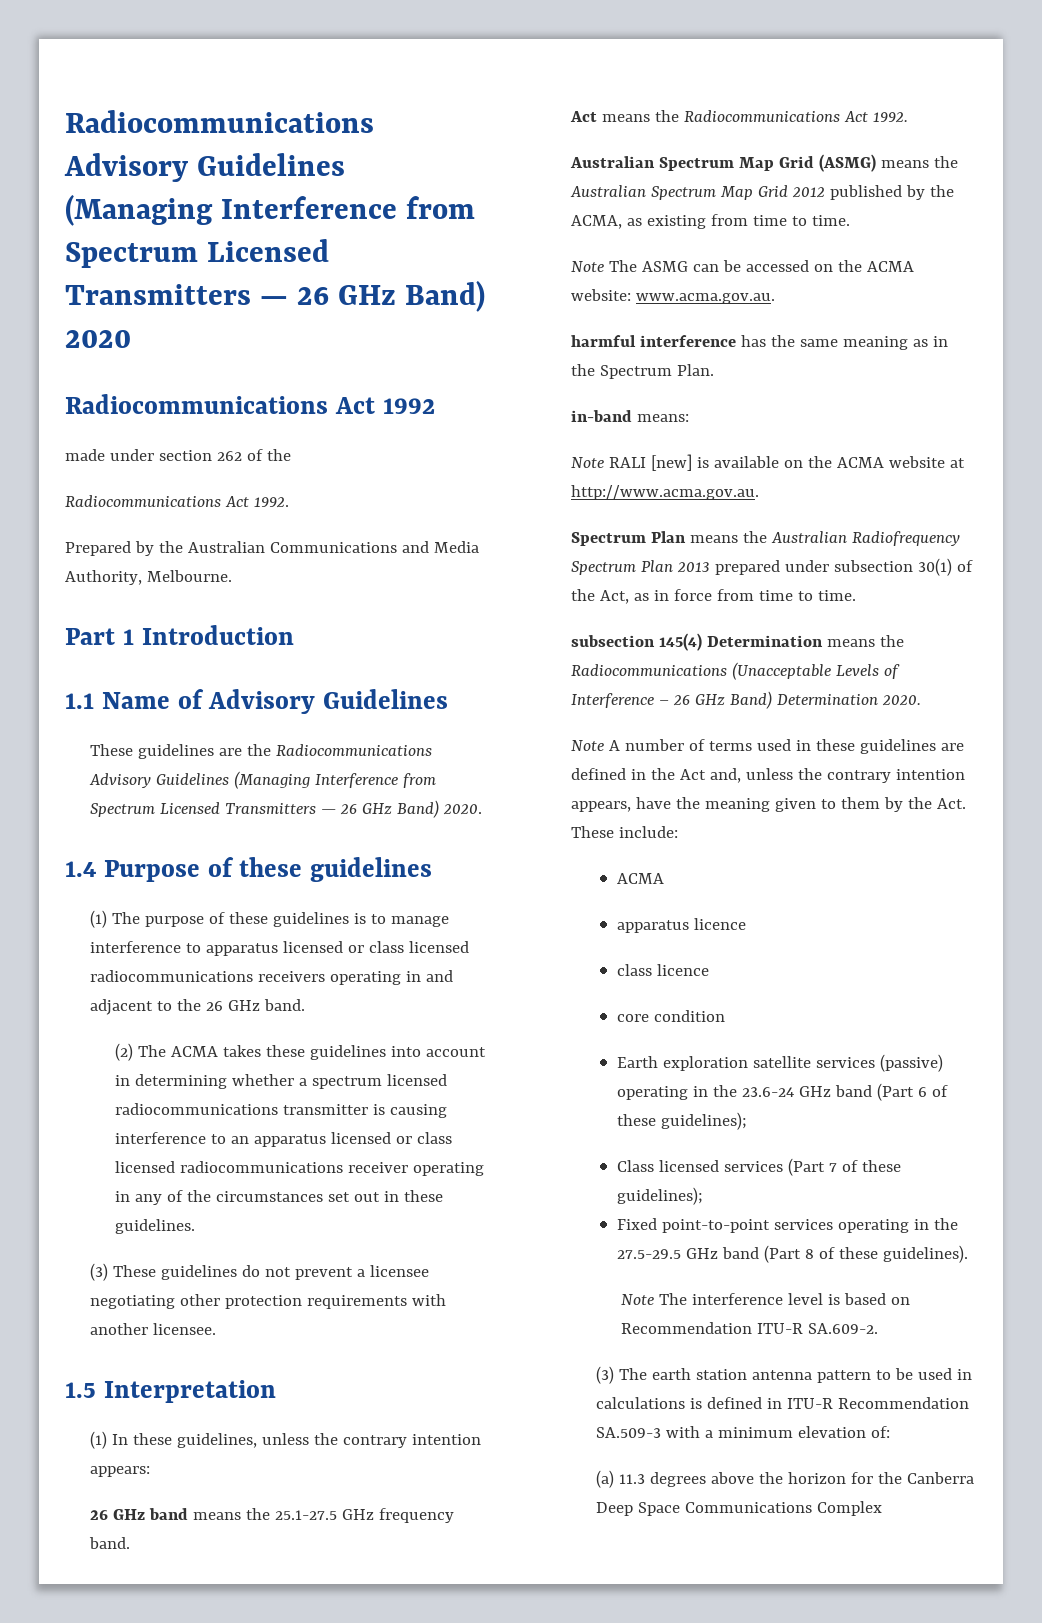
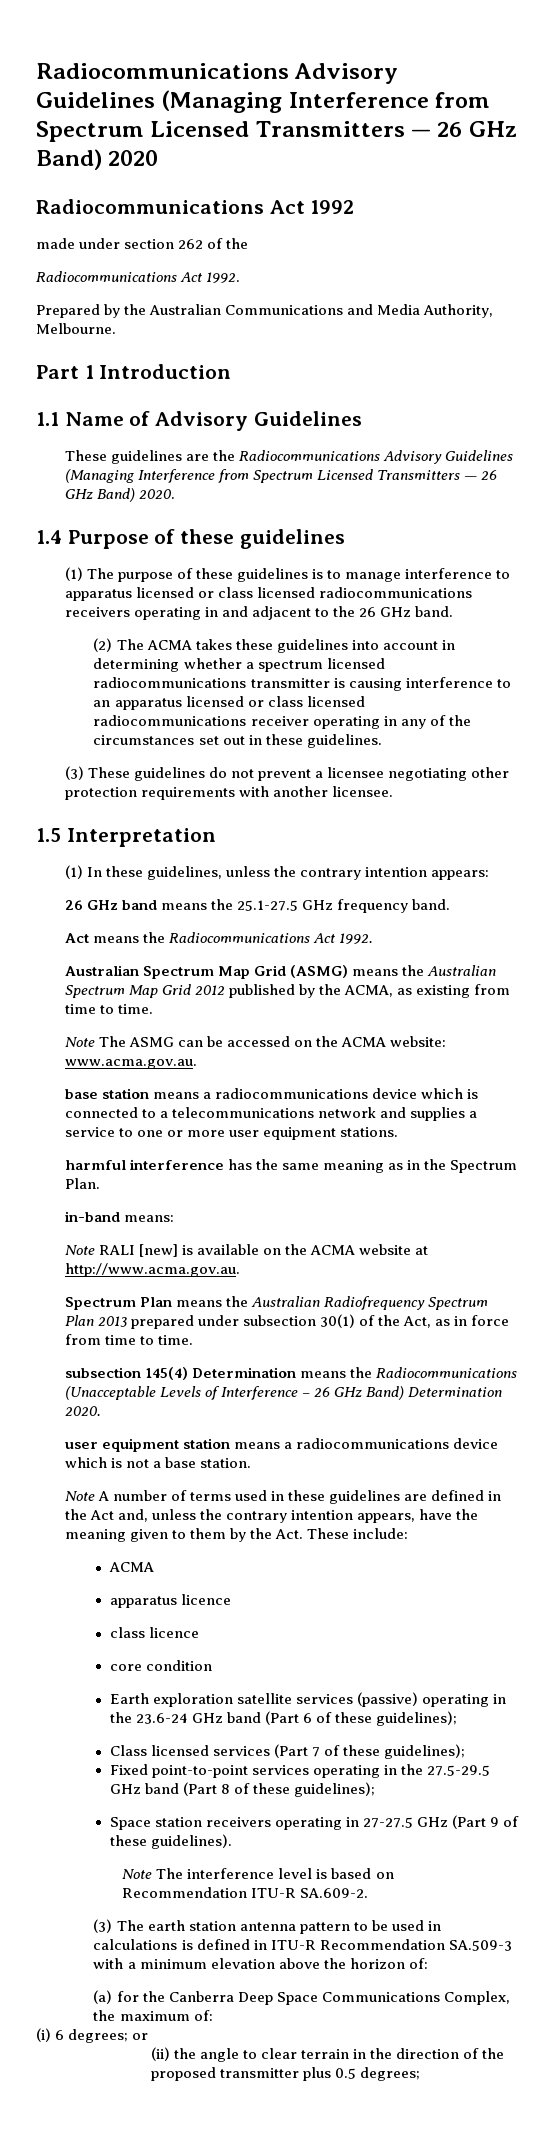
+ base station means a radiocommunications device which is connected to a telecommunications network and supplies a service to one or more user equipment stations.
+ user equipment station means a radiocommunications device which is not a base station.
- Fixed point-to-point services operating in the 27.5-29.5 GHz band (Part 8 of these guidelines).
+ Fixed point-to-point services operating in the 27.5-29.5 GHz band (Part 8 of these guidelines);
+ Space station receivers operating in 27-27.5 GHz (Part 9 of these guidelines).
- (3) The earth station antenna pattern to be used in calculations is defined in ITU-R Recommendation SA.509-3 with a minimum elevation of:
+ (3) The earth station antenna pattern to be used in calculations is defined in ITU-R Recommendation SA.509-3 with a minimum elevation above the horizon of:
- (a) 11.3 degrees above the horizon for the Canberra Deep Space Communications Complex
+ (a) for the Canberra Deep Space Communications Complex, the maximum of:
+ (i) 6 degrees; or
+ (ii) the angle to clear terrain in the direction of the proposed transmitter plus 0.5 degrees;

